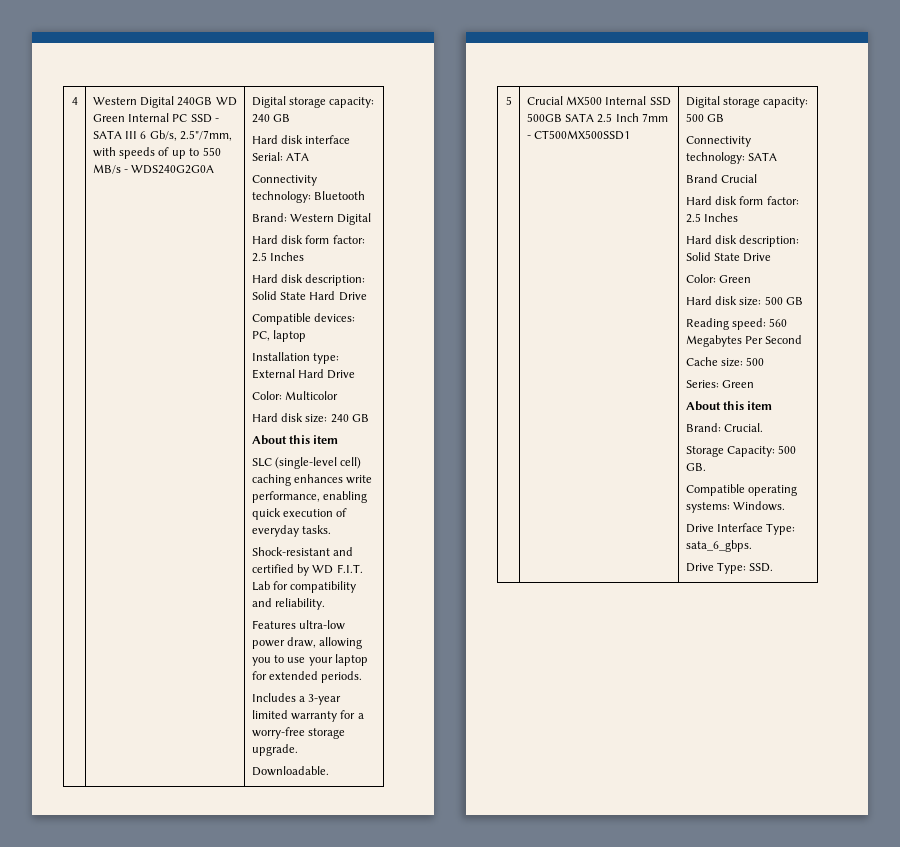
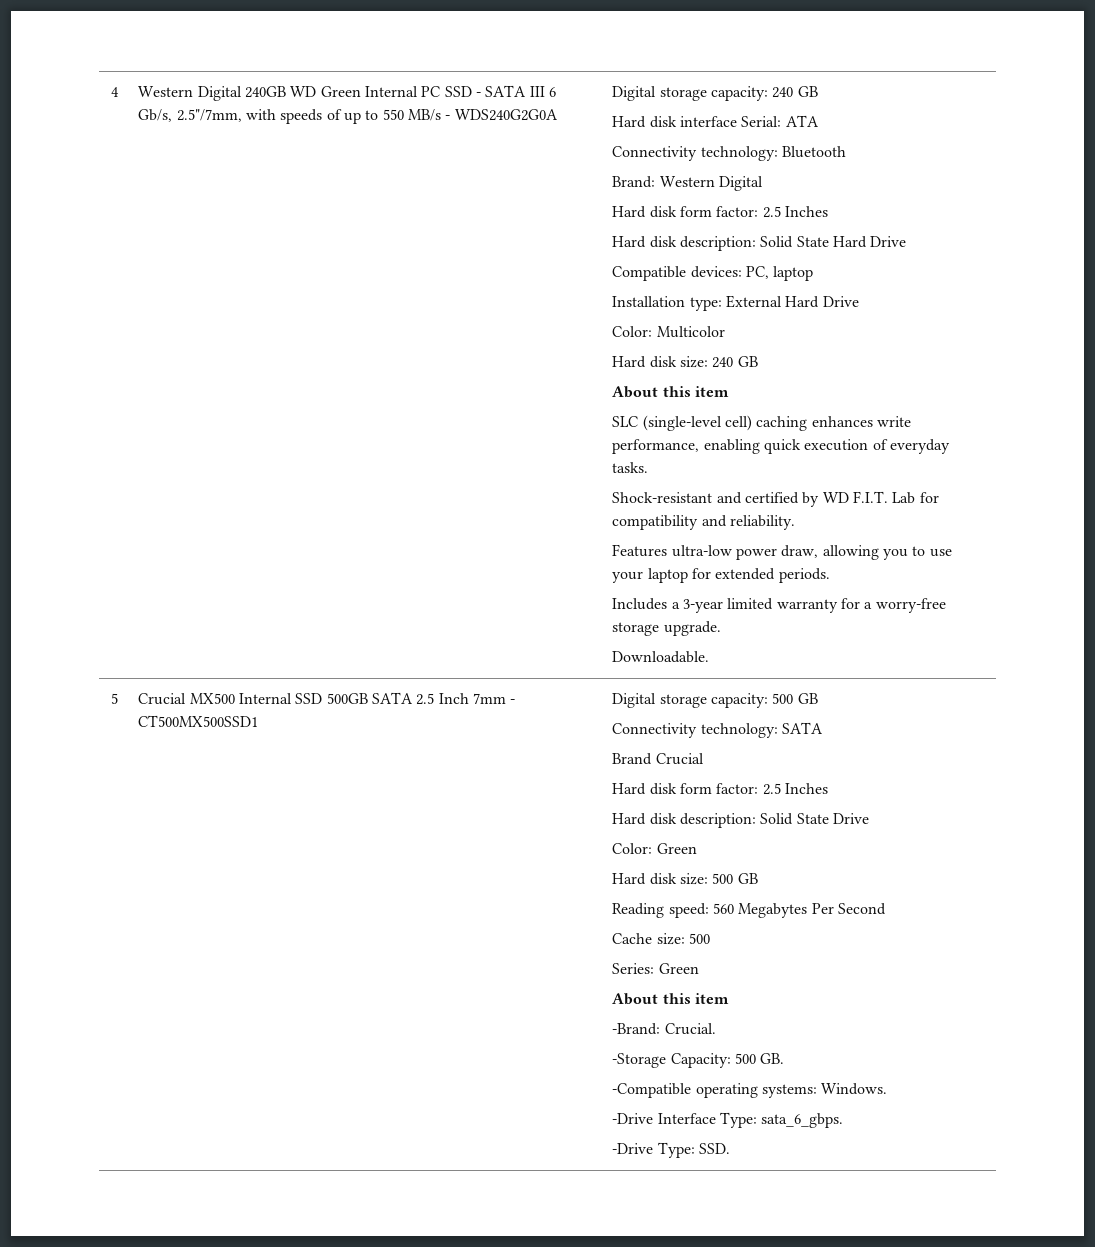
- Brand: Crucial.
+ -Brand: Crucial.
- Storage Capacity: 500 GB.
+ -Storage Capacity: 500 GB.
- Compatible operating systems: Windows.
+ -Compatible operating systems: Windows.
- Drive Interface Type: sata_6_gbps.
+ -Drive Interface Type: sata_6_gbps.
- Drive Type: SSD.
+ -Drive Type: SSD.

